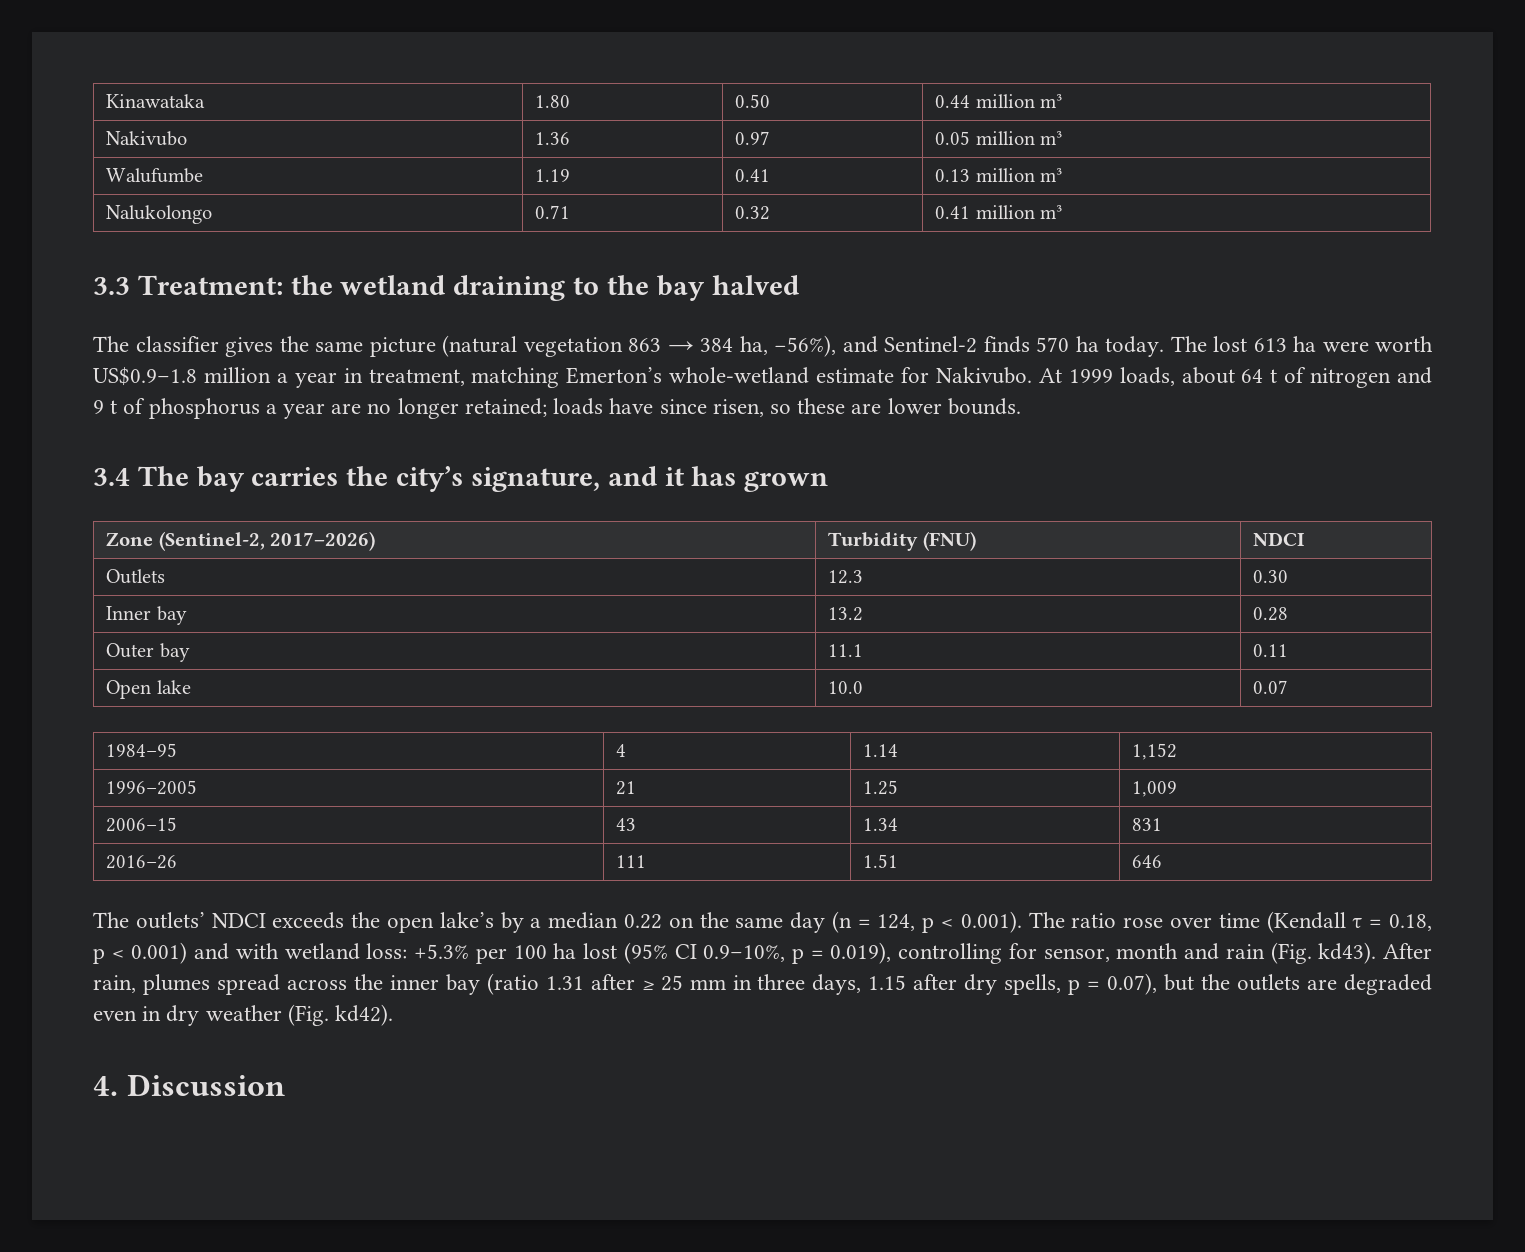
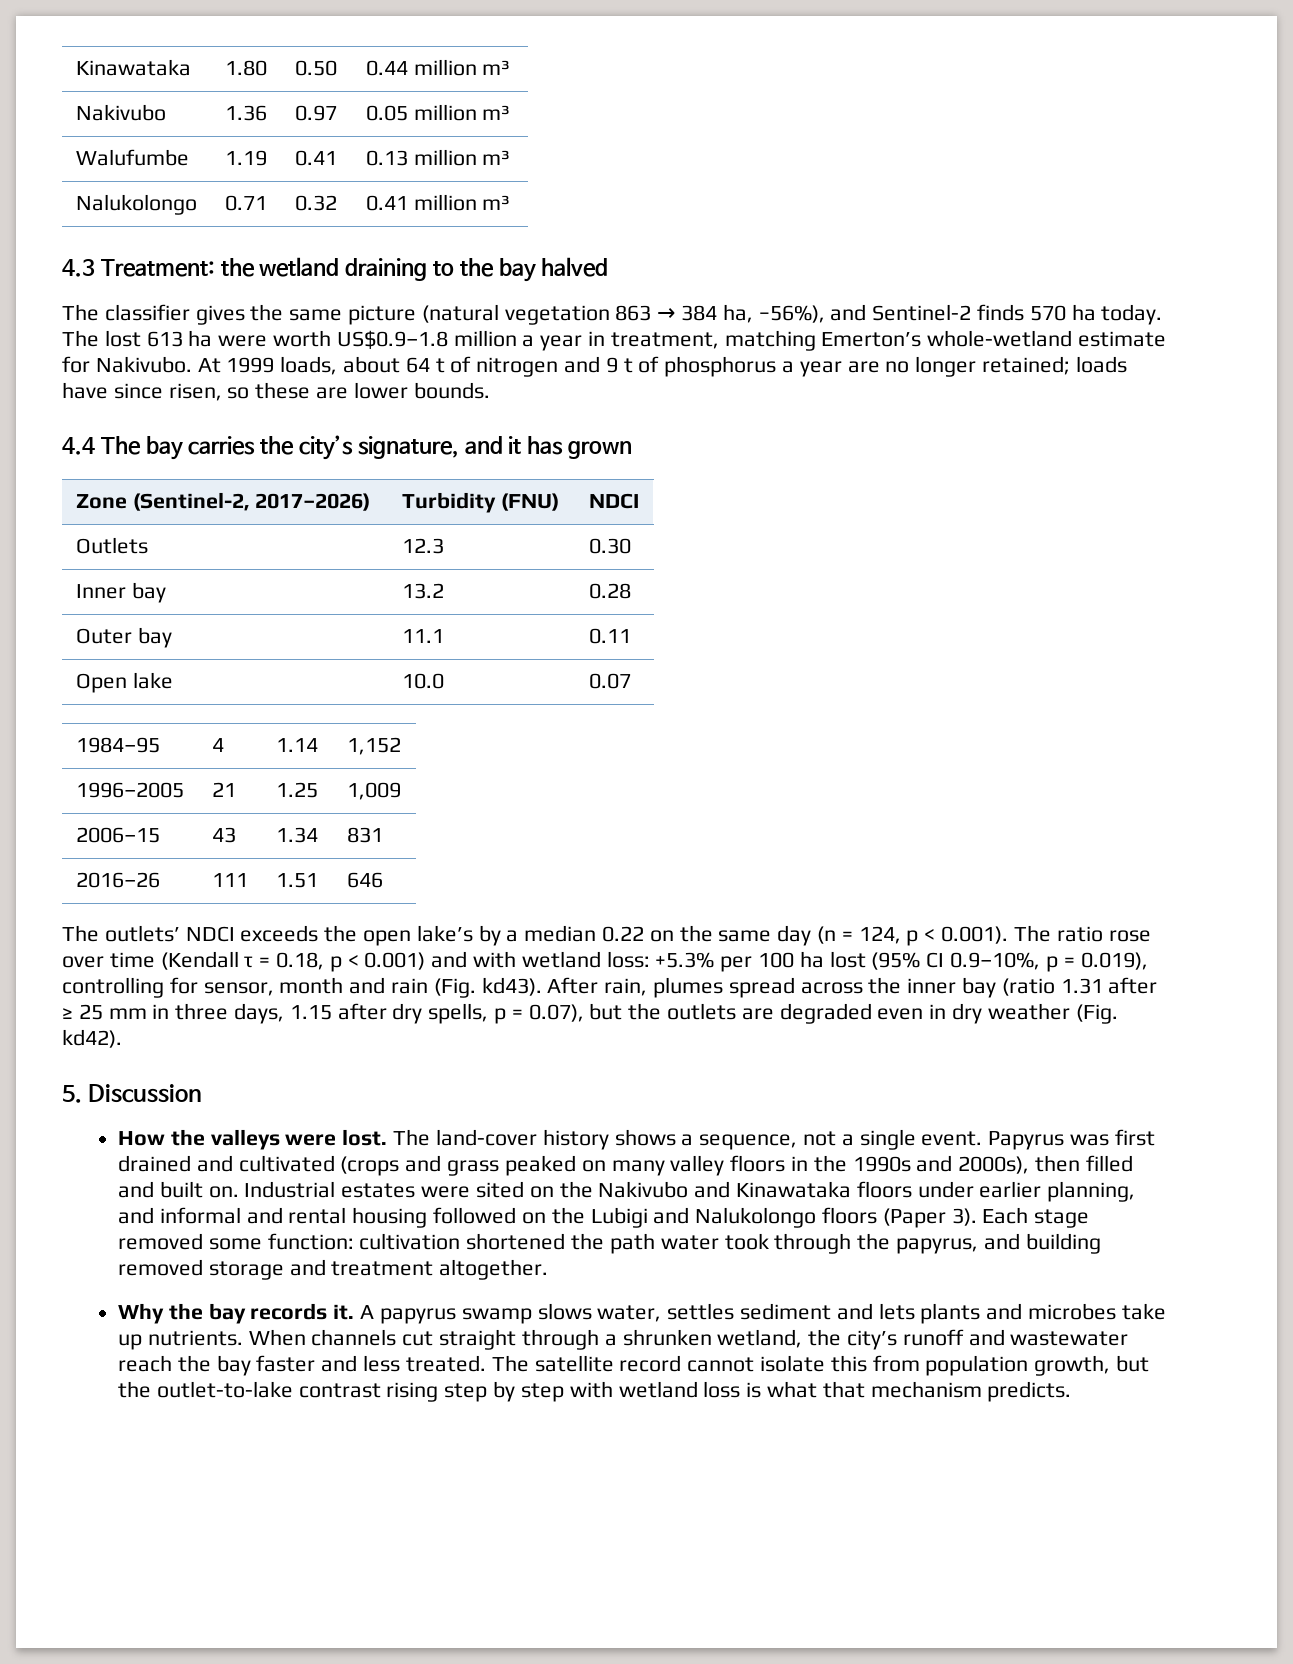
- 3.3 Treatment: the wetland draining to the bay halved
+ 4.3 Treatment: the wetland draining to the bay halved
- 3.4 The bay carries the city’s signature, and it has grown
+ 4.4 The bay carries the city’s signature, and it has grown
- 4. Discussion
+ 5. Discussion
+ How the valleys were lost. The land-cover history shows a sequence, not a single event. Papyrus was first drained and cultivated (crops and grass peaked on many valley floors in the 1990s and 2000s), then filled and built on. Industrial estates were sited on the Nakivubo and Kinawataka floors under earlier planning, and informal and rental housing followed on the Lubigi and Nalukolongo floors (Paper 3). Each stage removed some function: cultivation shortened the path water took through the papyrus, and building removed storage and treatment altogether.
+ Why the bay records it. A papyrus swamp slows water, settles sediment and lets plants and microbes take up nutrients. When channels cut straight through a shrunken wetland, the city’s runoff and wastewater reach the bay faster and less treated. The satellite record cannot isolate this from population growth, but the outlet-to-lake contrast rising step by step with wetland loss is what that mechanism predicts.

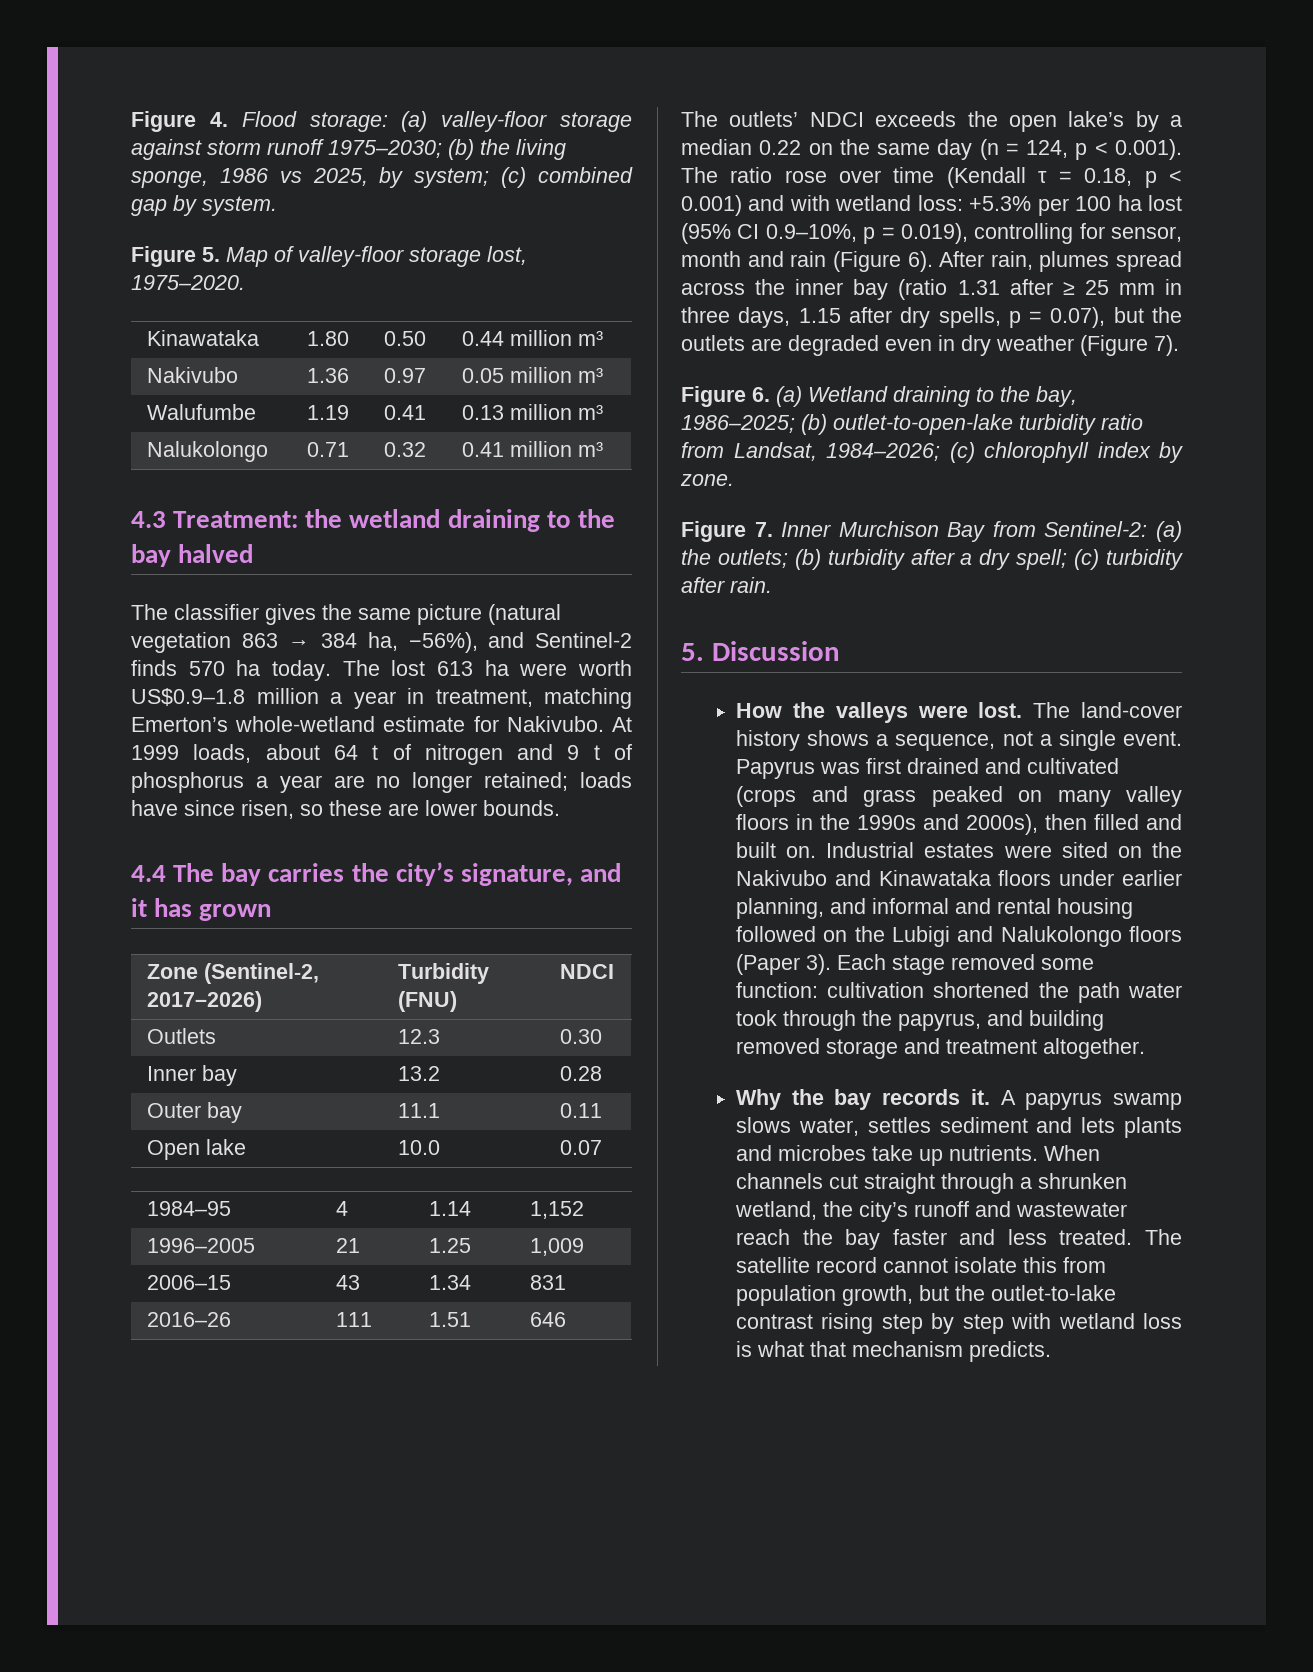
+ Figure 4. Flood storage: (a) valley-floor storage against storm runoff 1975–2030; (b) the living sponge, 1986 vs 2025, by system; (c) combined gap by system.
+ Figure 5. Map of valley-floor storage lost, 1975–2020.
- The outlets’ NDCI exceeds the open lake’s by a median 0.22 on the same day (n = 124, p < 0.001). The ratio rose over time (Kendall τ = 0.18, p < 0.001) and with wetland loss: +5.3% per 100 ha lost (95% CI 0.9–10%, p = 0.019), controlling for sensor, month and rain (Fig. kd43).
+ The outlets’ NDCI exceeds the open lake’s by a median 0.22 on the same day (n = 124, p < 0.001). The ratio rose over time (Kendall τ = 0.18, p < 0.001) and with wetland loss: +5.3% per 100 ha lost (95% CI 0.9–10%, p = 0.019), controlling for sensor, month and rain (Figure 6).
- After rain, plumes spread across the inner bay (ratio 1.31 after ≥ 25 mm in three days, 1.15 after dry spells, p = 0.07), but the outlets are degraded even in dry weather (Fig. kd42).
+ After rain, plumes spread across the inner bay (ratio 1.31 after ≥ 25 mm in three days, 1.15 after dry spells, p = 0.07), but the outlets are degraded even in dry weather (Figure 7).
+ Figure 6. (a) Wetland draining to the bay, 1986–2025; (b) outlet-to-open-lake turbidity ratio from Landsat, 1984–2026; (c) chlorophyll index by zone.
+ Figure 7. Inner Murchison Bay from Sentinel-2: (a) the outlets; (b) turbidity after a dry spell; (c) turbidity after rain.

